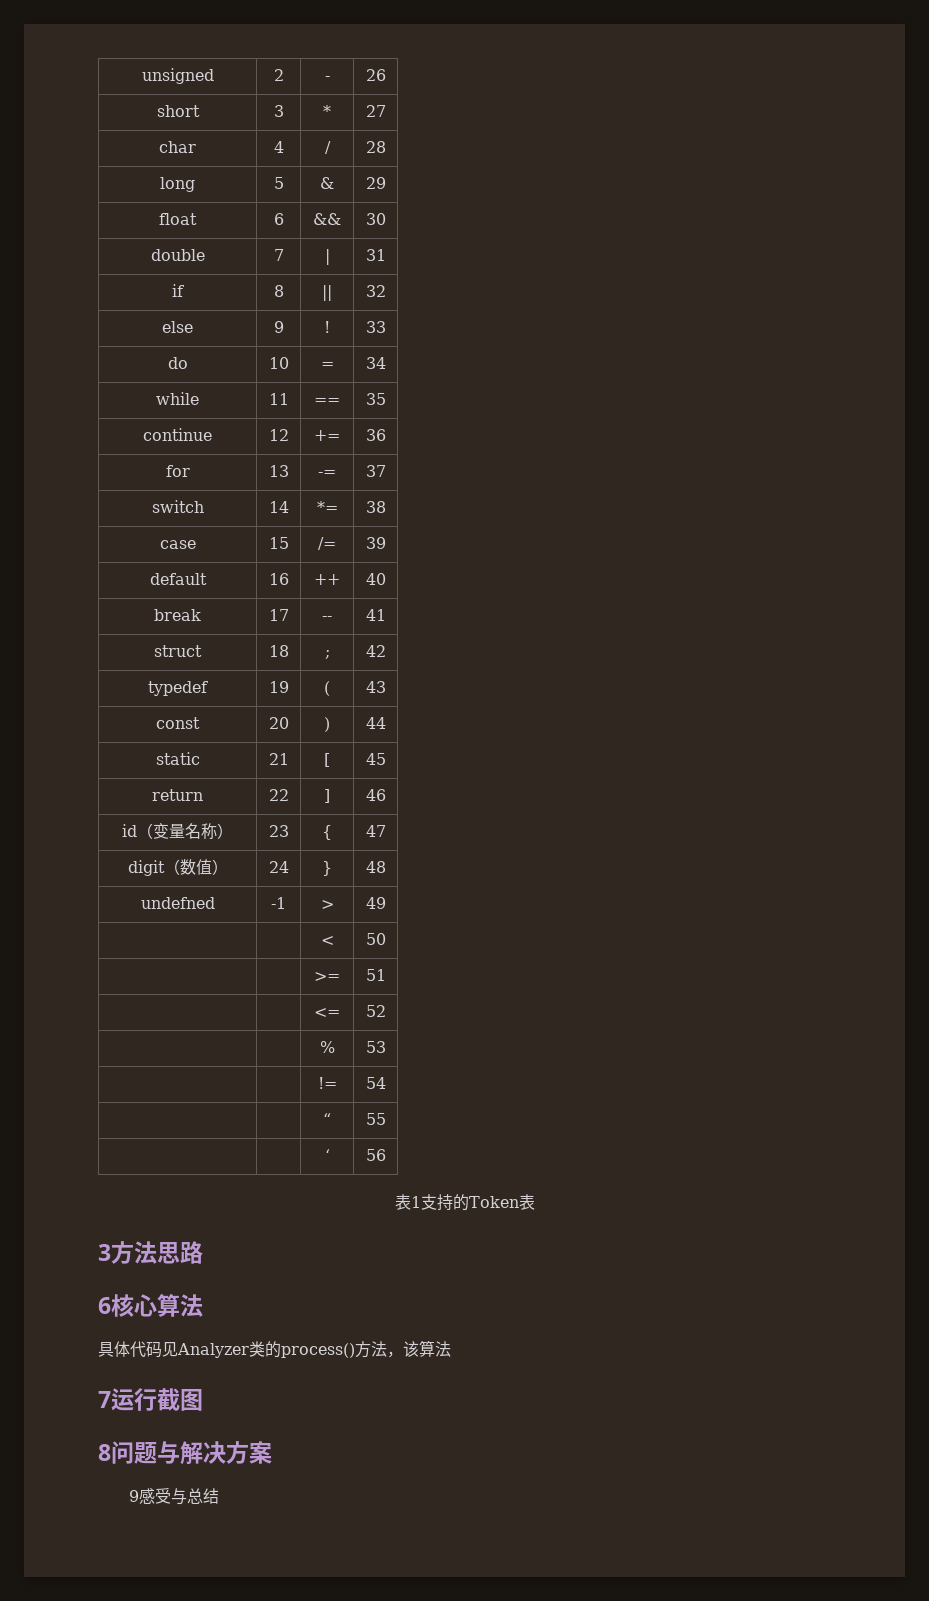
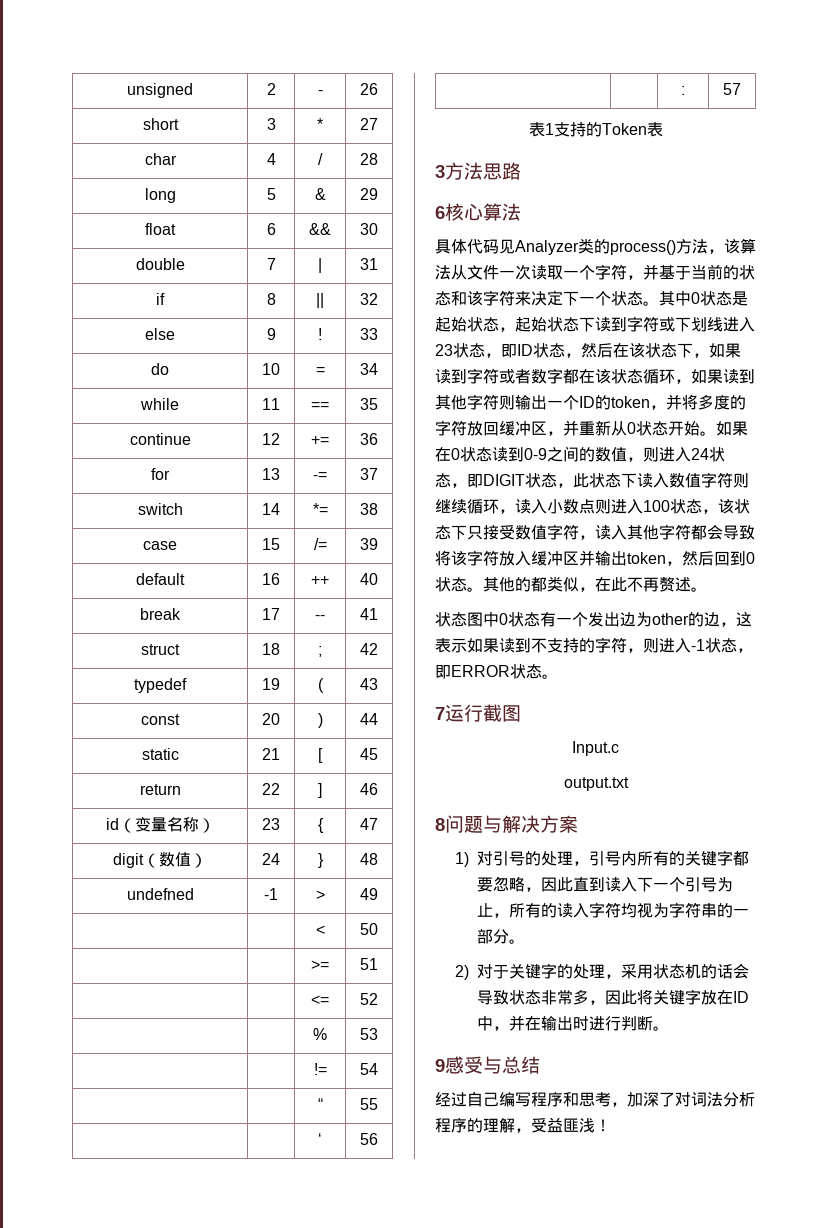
+ | | : | 57
- 具体代码见Analyzer类的process()方法，该算法
+ 具体代码见Analyzer类的process()方法，该算法从文件一次读取一个字符，并基于当前的状态和该字符来决定下一个状态。其中0状态是起始状态，起始状态下读到字符或下划线进入23状态，即ID状态，然后在该状态下，如果读到字符或者数字都在该状态循环，如果读到其他字符则输出一个ID的token，并将多度的字符放回缓冲区，并重新从0状态开始。如果在0状态读到0-9之间的数值，则进入24状态，即DIGIT状态，此状态下读入数值字符则继续循环，读入小数点则进入100状态，该状态下只接受数值字符，读入其他字符都会导致将该字符放入缓冲区并输出token，然后回到0状态。其他的都类似，在此不再赘述。
+ 状态图中0状态有一个发出边为other的边，这表示如果读到不支持的字符，则进入-1状态，即ERROR状态。
+ Input.c
+ output.txt
+ 1)对引号的处理，引号内所有的关键字都要忽略，因此直到读入下一个引号为止，所有的读入字符均视为字符串的一部分。
+ 2)对于关键字的处理，采用状态机的话会导致状态非常多，因此将关键字放在ID中，并在输出时进行判断。
  9感受与总结
+ 经过自己编写程序和思考，加深了对词法分析程序的理解，受益匪浅！

